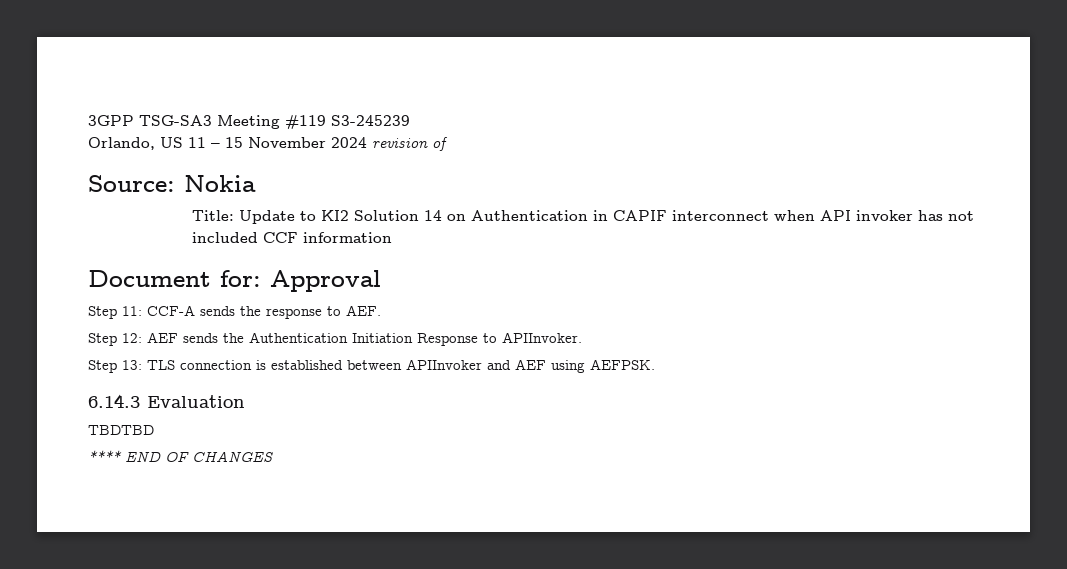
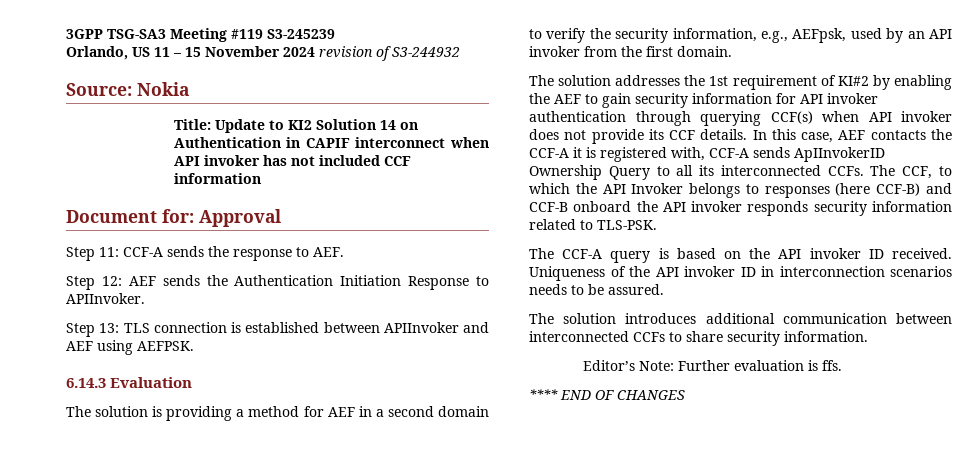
- Orlando, US 11 – 15 November 2024 revision of
+ Orlando, US 11 – 15 November 2024 revision of S3-244932
- TBDTBD
+ The solution is providing a method for AEF in a second domain to verify the security information, e.g., AEFpsk, used by an API invoker from the first domain.
+ The solution addresses the 1st requirement of KI#2 by enabling the AEF to gain security information for API invoker authentication through querying CCF(s) when API invoker does not provide its CCF details. In this case, AEF contacts the CCF-A it is registered with, CCF-A sends ApIInvokerID Ownership Query to all its interconnected CCFs. The CCF, to which the API Invoker belongs to responses (here CCF-B) and CCF-B onboard the API invoker responds security information related to TLS-PSK.
+ The CCF-A query is based on the API invoker ID received. Uniqueness of the API invoker ID in interconnection scenarios needs to be assured.
+ The solution introduces additional communication between interconnected CCFs to share security information.
+ Editor’s Note: Further evaluation is ffs.

